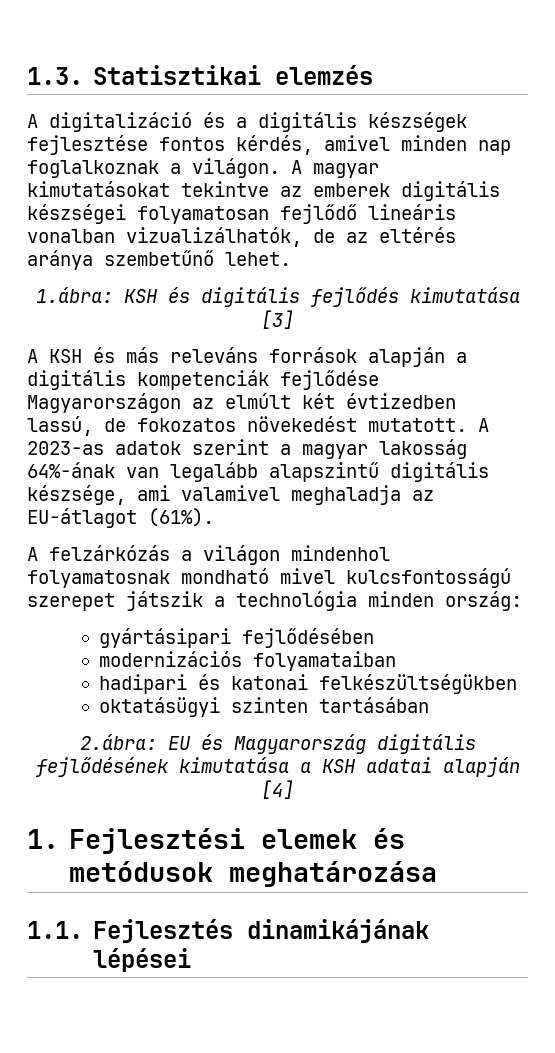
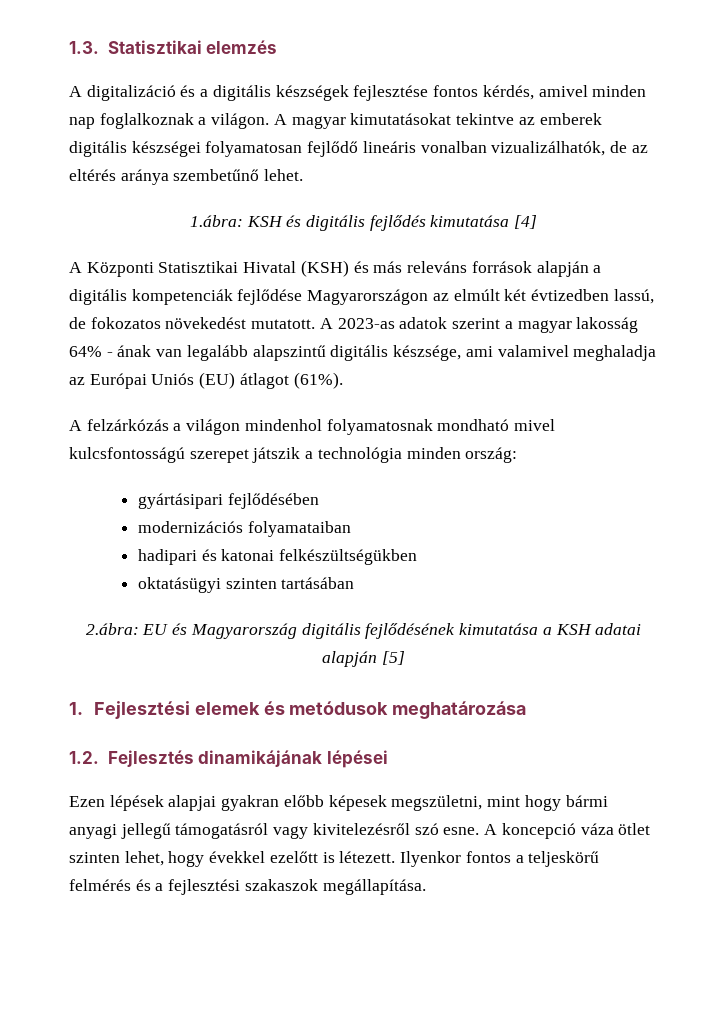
- 1.ábra: KSH és digitális fejlődés kimutatása [3]
- A KSH és más releváns források alapján a digitális kompetenciák fejlődése Magyarországon az elmúlt két évtizedben lassú, de fokozatos növekedést mutatott.
+ 1.ábra: KSH és digitális fejlődés kimutatása [4]
+ A Központi Statisztikai Hivatal (KSH) és más releváns források alapján a digitális kompetenciák fejlődése Magyarországon az elmúlt két évtizedben lassú, de fokozatos növekedést mutatott.
- A 2023-as adatok szerint a magyar lakosság 64%-ának van legalább alapszintű digitális készsége, ami valamivel meghaladja az EU-átlagot (61%).
+ A 2023-as adatok szerint a magyar lakosság 64% - ának van legalább alapszintű digitális készsége, ami valamivel meghaladja az Európai Uniós (EU) átlagot (61%).
- 2.ábra: EU és Magyarország digitális fejlődésének kimutatása a KSH adatai alapján [4]
+ 2.ábra: EU és Magyarország digitális fejlődésének kimutatása a KSH adatai alapján [5]
- 1.1. Fejlesztés dinamikájának lépései
+ 1.2. Fejlesztés dinamikájának lépései
+ Ezen lépések alapjai gyakran előbb képesek megszületni, mint hogy bármi anyagi jellegű támogatásról vagy kivitelezésről szó esne. A koncepció váza ötlet szinten lehet, hogy évekkel ezelőtt is létezett. Ilyenkor fontos a teljeskörű felmérés és a fejlesztési szakaszok megállapítása.

